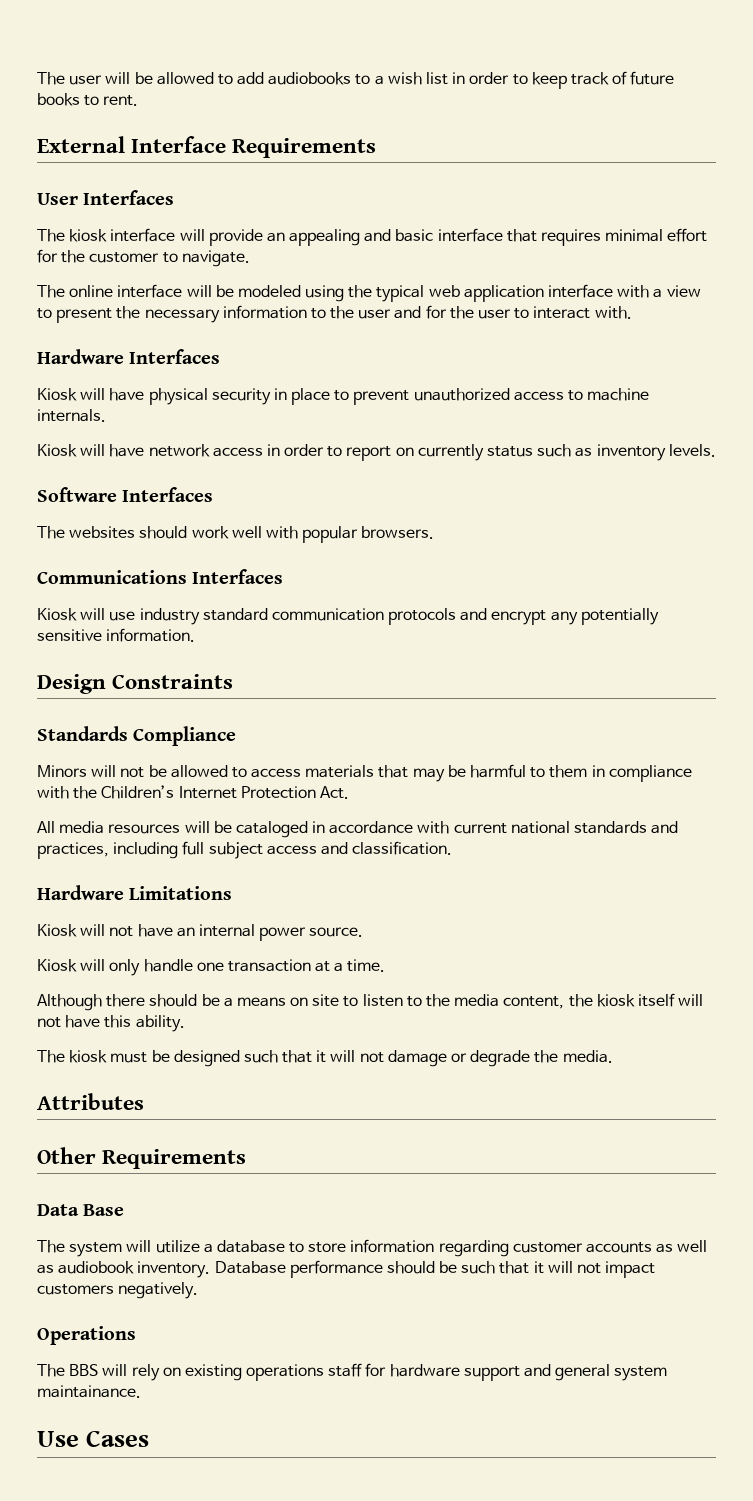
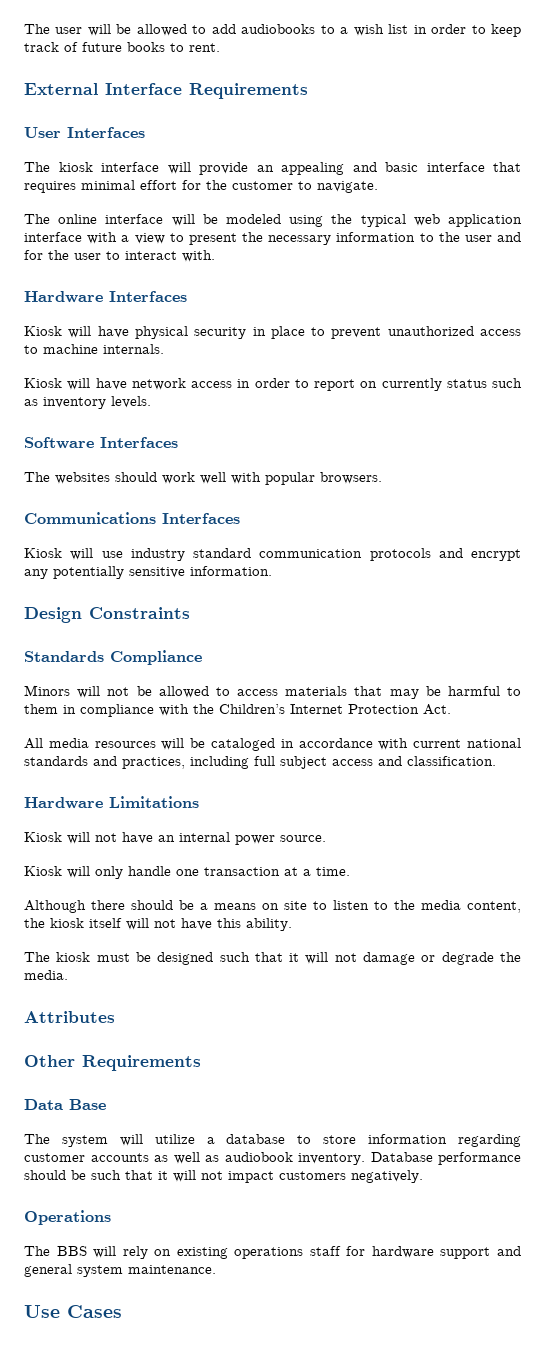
- The BBS will rely on existing operations staff for hardware support and general system maintainance.
+ The BBS will rely on existing operations staff for hardware support and general system maintenance.

